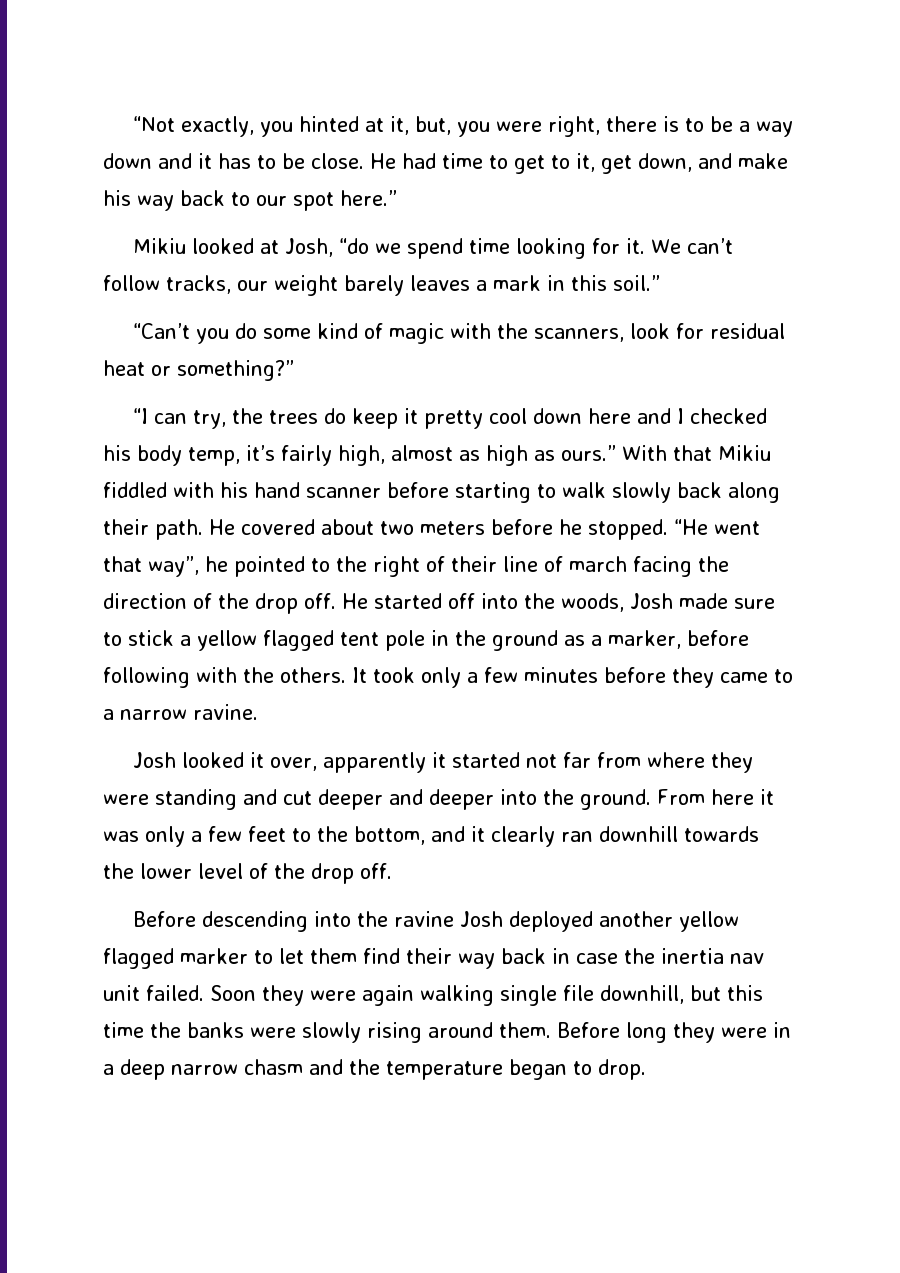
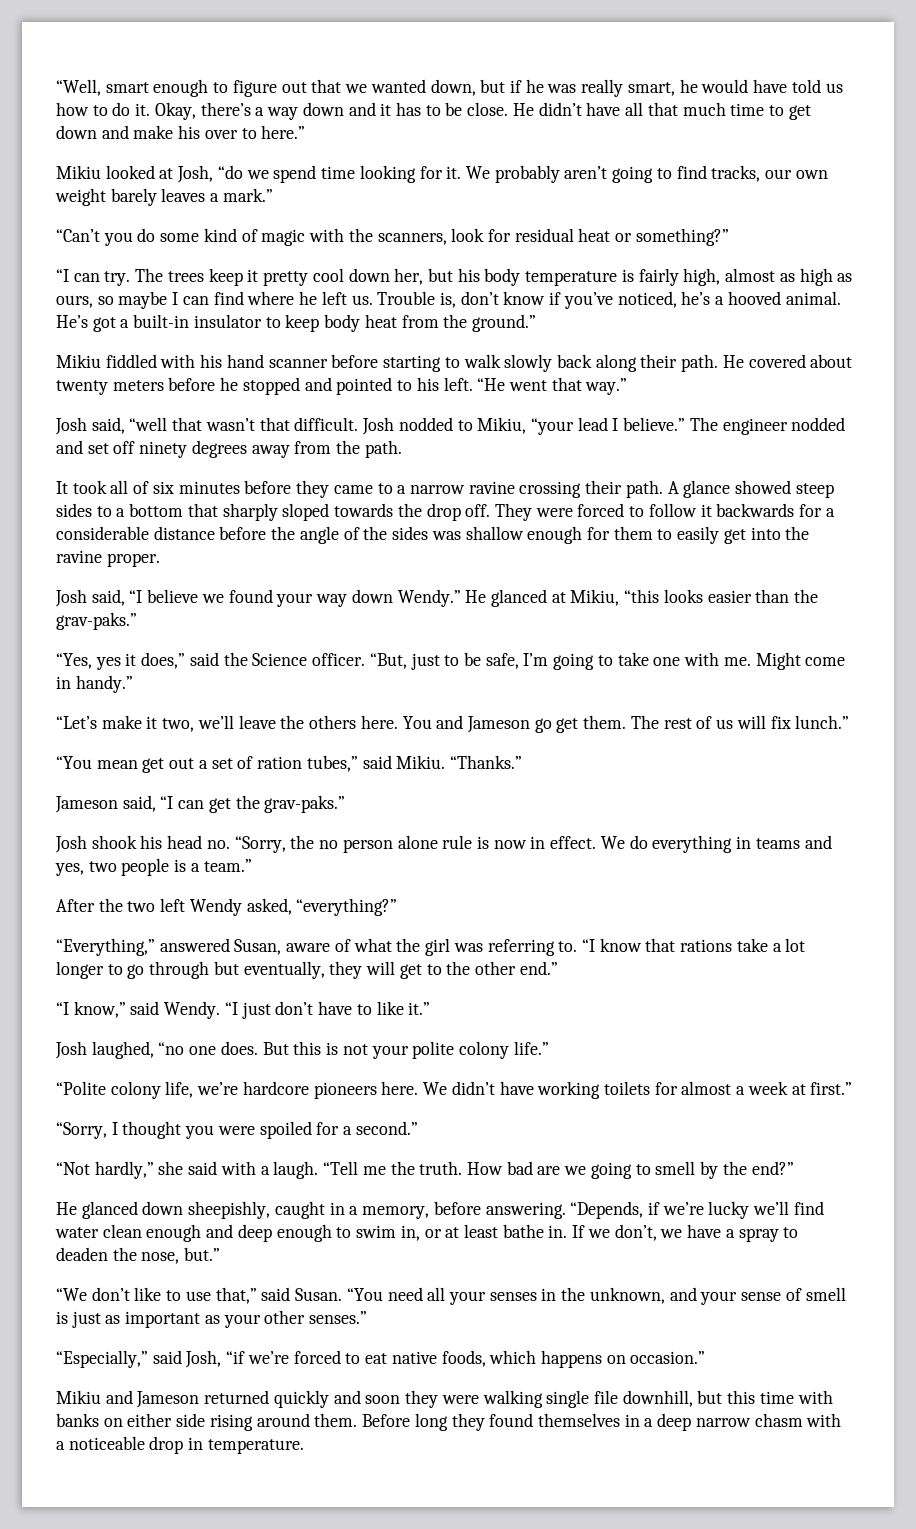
- “Not exactly, you hinted at it, but, you were right, there is to be a way down and it has to be close.
+ “Well, smart enough to figure out that we wanted down, but if he was really smart, he would have told us how to do it. Okay, there’s a way down and it has to be close.
- He had time to get to it, get down, and make his way back to our spot here.”
+ He didn’t have all that much time to get down and make his over to here.”
- We can’t follow tracks, our weight barely leaves a mark in this soil.”
+ We probably aren’t going to find tracks, our own weight barely leaves a mark.”
- “I can try, the trees do keep it pretty cool down here and I checked his body temp, it’s fairly high, almost as high as ours.” With that Mikiu fiddled with his hand scanner before starting to walk slowly back along their path.
+ “I can try. The trees keep it pretty cool down her, but his body temperature is fairly high, almost as high as ours, so maybe I can find where he left us. Trouble is, don’t know if you’ve noticed, he’s a hooved animal. He’s got a built-in insulator to keep body heat from the ground.”
+ Mikiu fiddled with his hand scanner before starting to walk slowly back along their path.
- He covered about two meters before he stopped. “He went that way”, he pointed to the right of their line of march facing the direction of the drop off. He started off into the woods, Josh made sure to stick a yellow flagged tent pole in the ground as a marker, before following with the others. It took only a few minutes before they came to a narrow ravine.
- Josh looked it over, apparently it started not far from where they were standing and cut deeper and deeper into the ground. From here it was only a few feet to the bottom, and it clearly ran downhill towards the lower level of the drop off.
- Before descending into the ravine Josh deployed another yellow flagged marker to let them find their way back in case the inertia nav unit failed. Soon they were again walking single file downhill, but this time the banks were slowly rising around them.
+ He covered about twenty meters before he stopped and pointed to his left. “He went that way.”
+ Josh said, “well that wasn’t that difficult. Josh nodded to Mikiu, “your lead I believe.” The engineer nodded and set off ninety degrees away from the path.
+ It took all of six minutes before they came to a narrow ravine crossing their path. A glance showed steep sides to a bottom that sharply sloped towards the drop off. They were forced to follow it backwards for a considerable distance before the angle of the sides was shallow enough for them to easily get into the ravine proper.
+ Josh said, “I believe we found your way down Wendy.” He glanced at Mikiu, “this looks easier than the grav-paks.”
+ “Yes, yes it does,” said the Science officer. “But, just to be safe, I’m going to take one with me. Might come in handy.”
+ “Let’s make it two, we’ll leave the others here. You and Jameson go get them. The rest of us will fix lunch.”
+ “You mean get out a set of ration tubes,” said Mikiu. “Thanks.”
+ Jameson said, “I can get the grav-paks.”
+ Josh shook his head no. “Sorry, the no person alone rule is now in effect. We do everything in teams and yes, two people is a team.”
+ After the two left Wendy asked, “everything?”
+ “Everything,” answered Susan, aware of what the girl was referring to. “I know that rations take a lot longer to go through but eventually, they will get to the other end.”
+ “I know,” said Wendy. “I just don’t have to like it.”
+ Josh laughed, “no one does. But this is not your polite colony life.”
+ “Polite colony life, we’re hardcore pioneers here. We didn’t have working toilets for almost a week at first.”
+ “Sorry, I thought you were spoiled for a second.”
+ “Not hardly,” she said with a laugh. “Tell me the truth. How bad are we going to smell by the end?”
+ He glanced down sheepishly, caught in a memory, before answering. “Depends, if we’re lucky we’ll find water clean enough and deep enough to swim in, or at least bathe in. If we don’t, we have a spray to deaden the nose, but.”
+ “We don’t like to use that,” said Susan. “You need all your senses in the unknown, and your sense of smell is just as important as your other senses.”
+ “Especially,” said Josh, “if we’re forced to eat native foods, which happens on occasion.”
+ Mikiu and Jameson returned quickly and soon they were walking single file downhill, but this time with banks on either side rising around them.
- Before long they were in a deep narrow chasm and the temperature began to drop.
+ Before long they found themselves in a deep narrow chasm with a noticeable drop in temperature.

